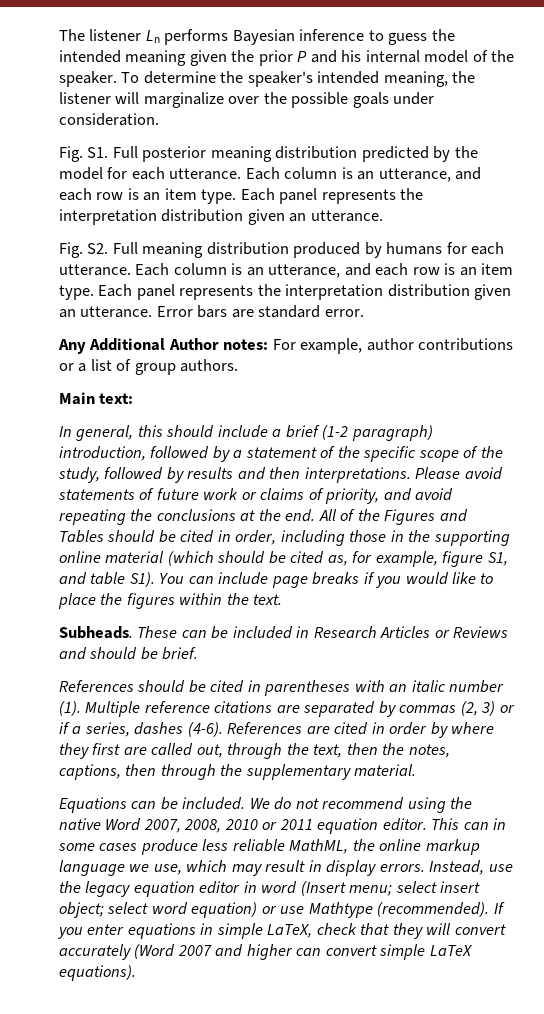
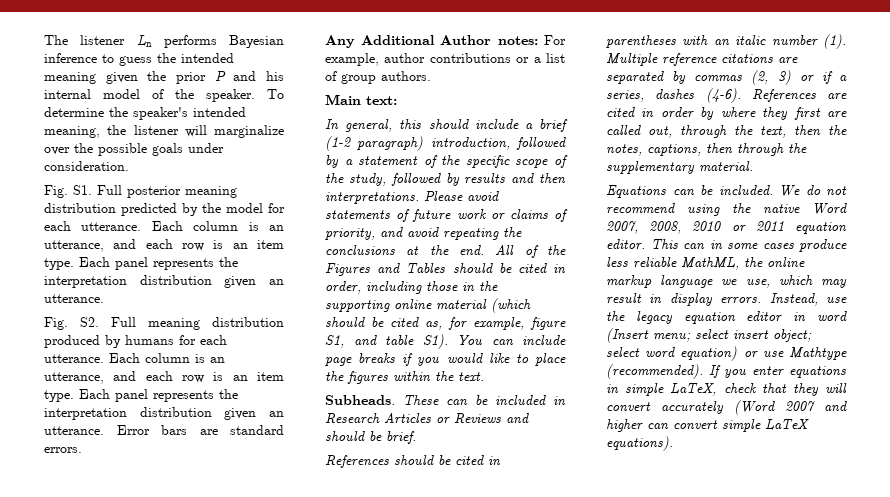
- Error bars are standard error.
+ Error bars are standard errors.

